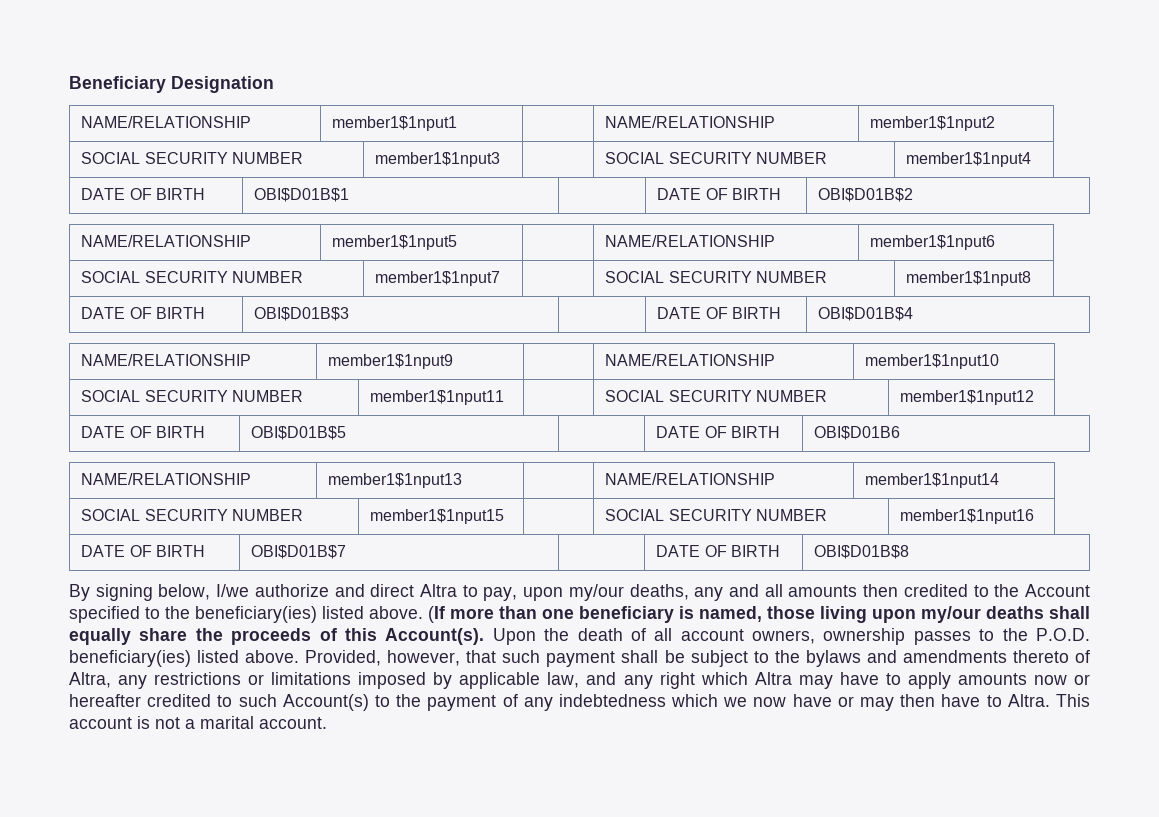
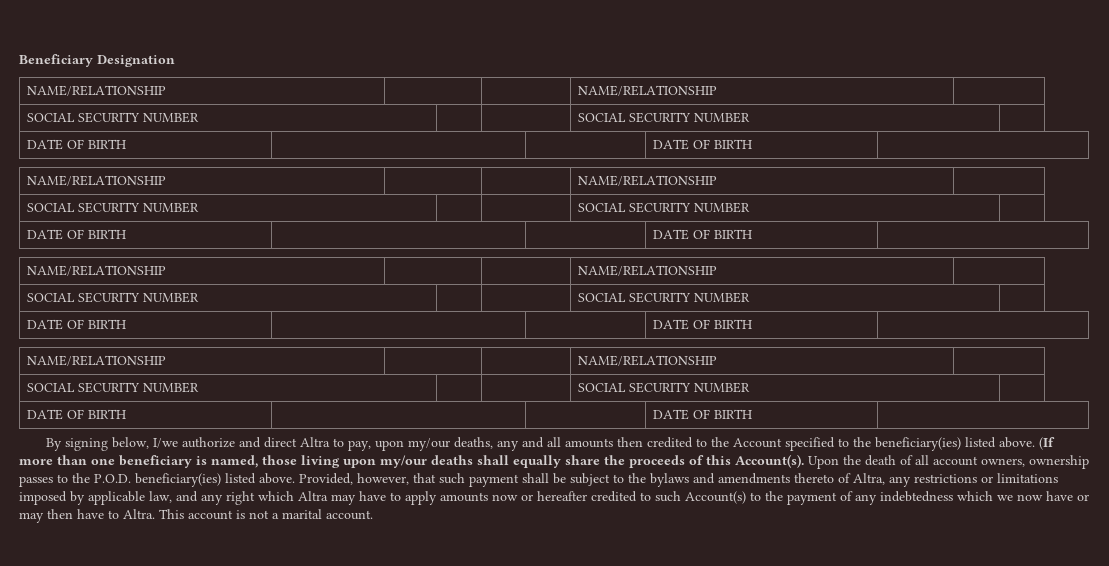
  Beneficiary Designation
- NAME/RELATIONSHIP | member1$1nput1 | | NAME/RELATIONSHIP | member1$1nput2
- SOCIAL SECURITY NUMBER | member1$1nput3 | | SOCIAL SECURITY NUMBER | member1$1nput4
- DATE OF BIRTH | OBI$D01B$1 | | DATE OF BIRTH | OBI$D01B$2
- NAME/RELATIONSHIP | member1$1nput5 | | NAME/RELATIONSHIP | member1$1nput6
- SOCIAL SECURITY NUMBER | member1$1nput7 | | SOCIAL SECURITY NUMBER | member1$1nput8
- DATE OF BIRTH | OBI$D01B$3 | | DATE OF BIRTH | OBI$D01B$4
- NAME/RELATIONSHIP | member1$1nput9 | | NAME/RELATIONSHIP | member1$1nput10
- SOCIAL SECURITY NUMBER | member1$1nput11 | | SOCIAL SECURITY NUMBER | member1$1nput12
- DATE OF BIRTH | OBI$D01B$5 | | DATE OF BIRTH | OBI$D01B6
- NAME/RELATIONSHIP | member1$1nput13 | | NAME/RELATIONSHIP | member1$1nput14
- SOCIAL SECURITY NUMBER | member1$1nput15 | | SOCIAL SECURITY NUMBER | member1$1nput16
- DATE OF BIRTH | OBI$D01B$7 | | DATE OF BIRTH | OBI$D01B$8
+ NAME/RELATIONSHIP | | | NAME/RELATIONSHIP |
+ SOCIAL SECURITY NUMBER | | | SOCIAL SECURITY NUMBER |
+ DATE OF BIRTH | | | DATE OF BIRTH |
+ NAME/RELATIONSHIP | | | NAME/RELATIONSHIP |
+ SOCIAL SECURITY NUMBER | | | SOCIAL SECURITY NUMBER |
+ DATE OF BIRTH | | | DATE OF BIRTH |
+ NAME/RELATIONSHIP | | | NAME/RELATIONSHIP |
+ SOCIAL SECURITY NUMBER | | | SOCIAL SECURITY NUMBER |
+ DATE OF BIRTH | | | DATE OF BIRTH |
+ NAME/RELATIONSHIP | | | NAME/RELATIONSHIP |
+ SOCIAL SECURITY NUMBER | | | SOCIAL SECURITY NUMBER |
+ DATE OF BIRTH | | | DATE OF BIRTH |

